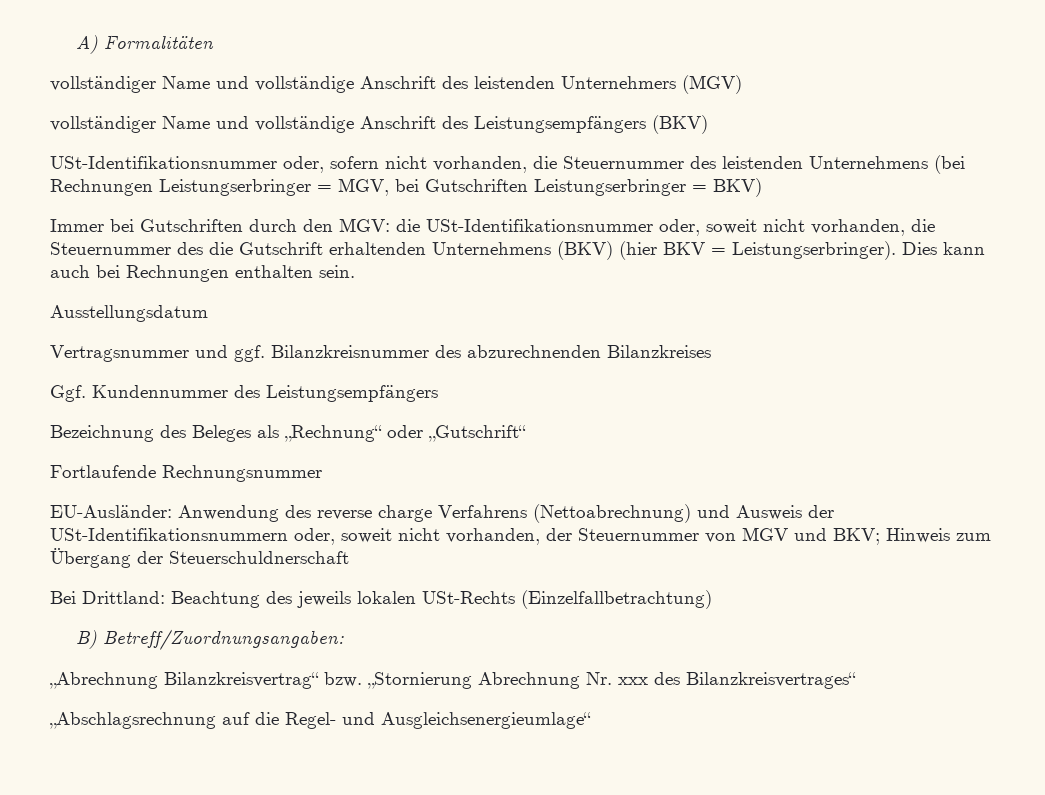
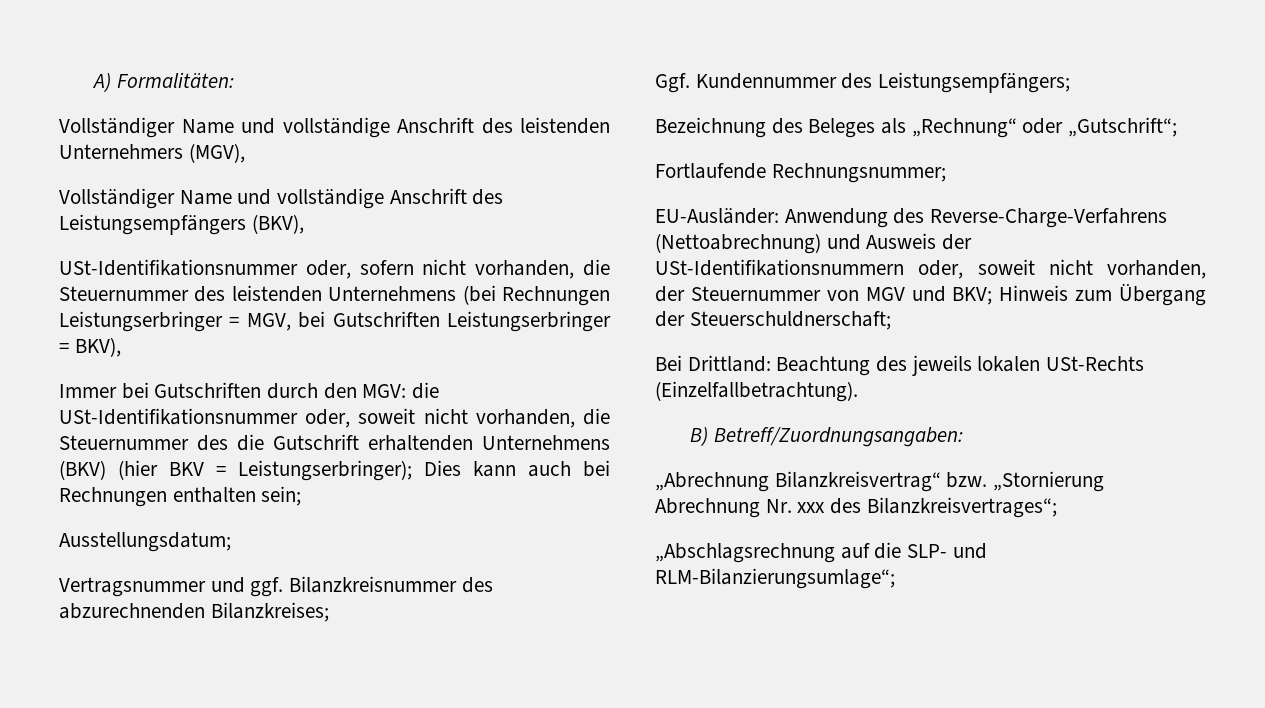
- A) Formalitäten
- vollständiger Name und vollständige Anschrift des leistenden Unternehmers (MGV)
- vollständiger Name und vollständige Anschrift des Leistungsempfängers (BKV)
+ A) Formalitäten:
+ Vollständiger Name und vollständige Anschrift des leistenden Unternehmers (MGV),
+ Vollständiger Name und vollständige Anschrift des Leistungsempfängers (BKV),
- USt-Identifikationsnummer oder, sofern nicht vorhanden, die Steuernummer des leistenden Unternehmens (bei Rechnungen Leistungserbringer = MGV, bei Gutschriften Leistungserbringer = BKV)
+ USt-Identifikationsnummer oder, sofern nicht vorhanden, die Steuernummer des leistenden Unternehmens (bei Rechnungen Leistungserbringer = MGV, bei Gutschriften Leistungserbringer = BKV),
- Immer bei Gutschriften durch den MGV: die USt-Identifikationsnummer oder, soweit nicht vorhanden, die Steuernummer des die Gutschrift erhaltenden Unternehmens (BKV) (hier BKV = Leistungserbringer). Dies kann auch bei Rechnungen enthalten sein.
- Ausstellungsdatum
+ Immer bei Gutschriften durch den MGV: die USt-Identifikationsnummer oder, soweit nicht vorhanden, die Steuernummer des die Gutschrift erhaltenden Unternehmens (BKV) (hier BKV = Leistungserbringer); Dies kann auch bei Rechnungen enthalten sein;
+ Ausstellungsdatum;
- Vertragsnummer und ggf. Bilanzkreisnummer des abzurechnenden Bilanzkreises
+ Vertragsnummer und ggf. Bilanzkreisnummer des abzurechnenden Bilanzkreises;
- Ggf. Kundennummer des Leistungsempfängers
+ Ggf. Kundennummer des Leistungsempfängers;
- Bezeichnung des Beleges als „Rechnung“ oder „Gutschrift“
+ Bezeichnung des Beleges als „Rechnung“ oder „Gutschrift“;
- Fortlaufende Rechnungsnummer
+ Fortlaufende Rechnungsnummer;
- EU-Ausländer: Anwendung des reverse charge Verfahrens (Nettoabrechnung) und Ausweis der USt-Identifikationsnummern oder, soweit nicht vorhanden, der Steuernummer von MGV und BKV; Hinweis zum Übergang der Steuerschuldnerschaft
+ EU-Ausländer: Anwendung des Reverse-Charge-Verfahrens (Nettoabrechnung) und Ausweis der USt-Identifikationsnummern oder, soweit nicht vorhanden, der Steuernummer von MGV und BKV; Hinweis zum Übergang der Steuerschuldnerschaft;
- Bei Drittland: Beachtung des jeweils lokalen USt-Rechts (Einzelfallbetrachtung)
+ Bei Drittland: Beachtung des jeweils lokalen USt-Rechts (Einzelfallbetrachtung).
- „Abrechnung Bilanzkreisvertrag“ bzw. „Stornierung Abrechnung Nr. xxx des Bilanzkreisvertrages“
+ „Abrechnung Bilanzkreisvertrag“ bzw. „Stornierung Abrechnung Nr. xxx des Bilanzkreisvertrages“;
- „Abschlagsrechnung auf die Regel- und Ausgleichsenergieumlage“
+ „Abschlagsrechnung auf die SLP- und RLM-Bilanzierungsumlage“;

